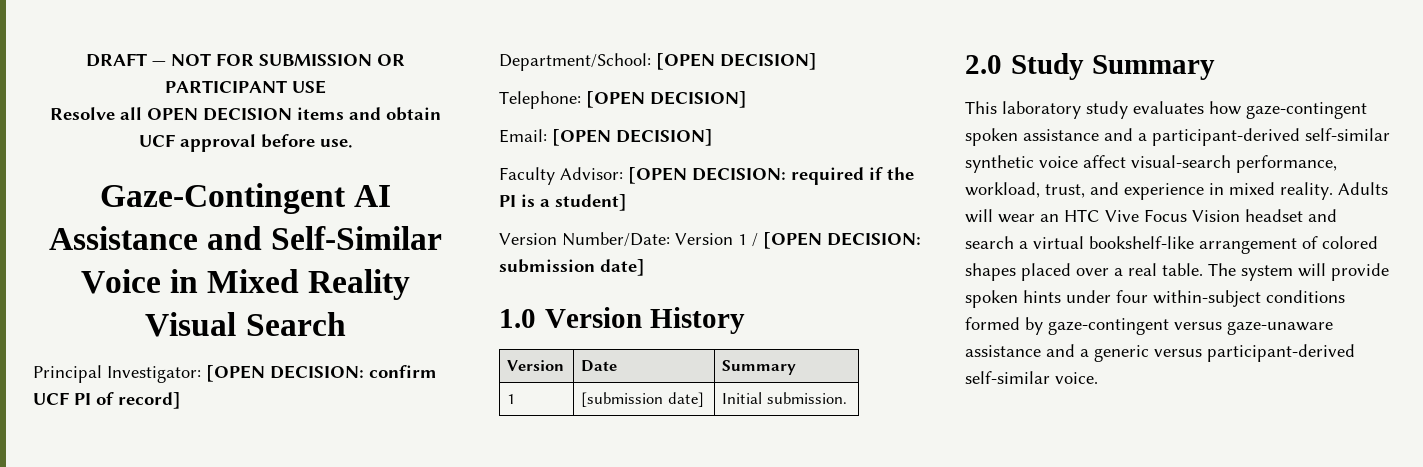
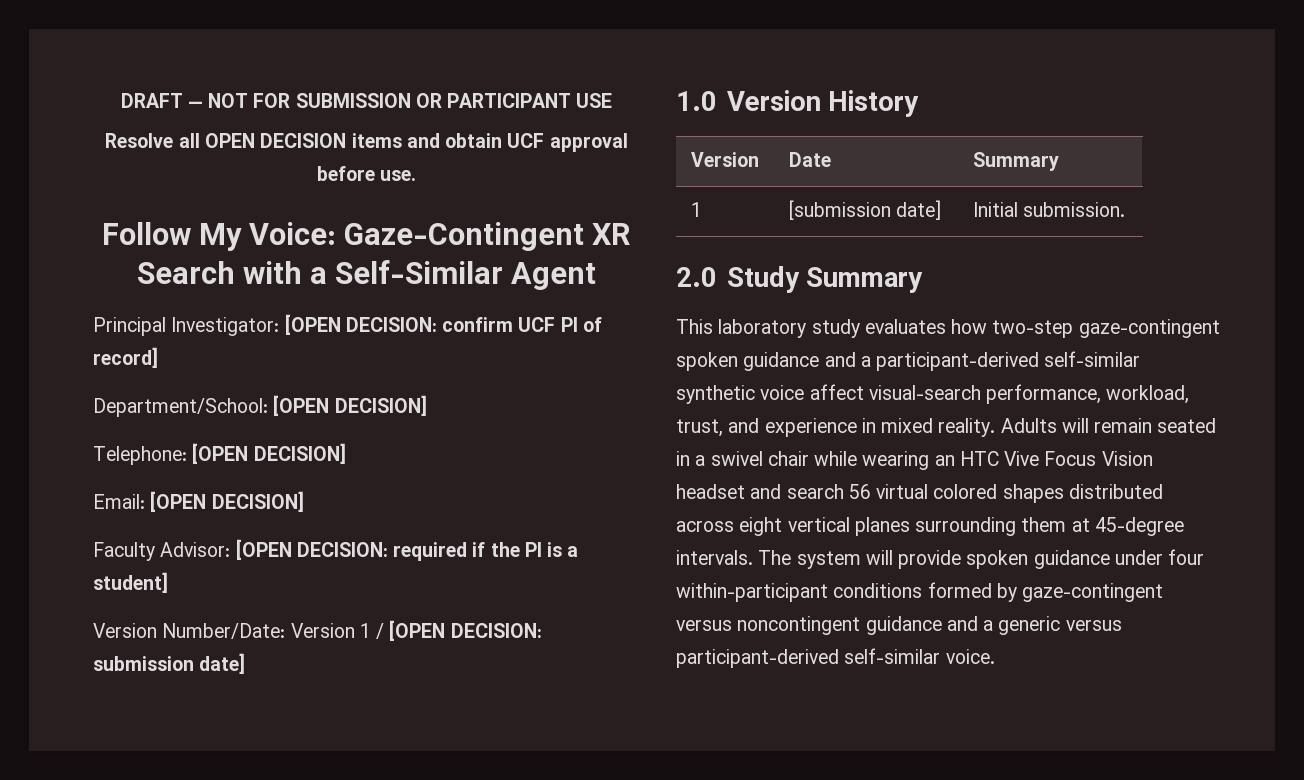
- Gaze-Contingent AI Assistance and Self-Similar Voice in Mixed Reality Visual Search
+ Follow My Voice: Gaze-Contingent XR Search with a Self-Similar Agent
- This laboratory study evaluates how gaze-contingent spoken assistance and a participant-derived self-similar synthetic voice affect visual-search performance, workload, trust, and experience in mixed reality.
+ This laboratory study evaluates how two-step gaze-contingent spoken guidance and a participant-derived self-similar synthetic voice affect visual-search performance, workload, trust, and experience in mixed reality.
- Adults will wear an HTC Vive Focus Vision headset and search a virtual bookshelf-like arrangement of colored shapes placed over a real table.
+ Adults will remain seated in a swivel chair while wearing an HTC Vive Focus Vision headset and search 56 virtual colored shapes distributed across eight vertical planes surrounding them at 45-degree intervals.
- The system will provide spoken hints under four within-subject conditions formed by gaze-contingent versus gaze-unaware assistance and a generic versus participant-derived self-similar voice.
+ The system will provide spoken guidance under four within-participant conditions formed by gaze-contingent versus noncontingent guidance and a generic versus participant-derived self-similar voice.

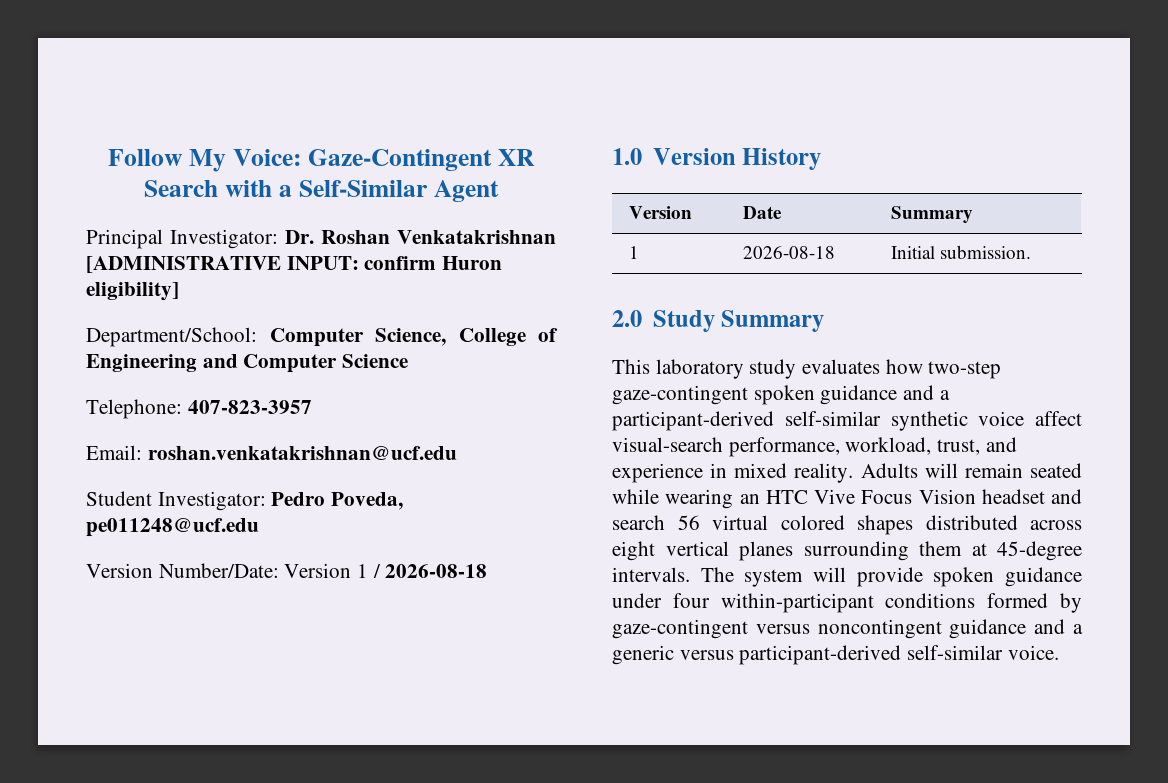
- DRAFT — NOT FOR SUBMISSION OR PARTICIPANT USE
- Resolve all OPEN DECISION items and obtain UCF approval before use.
- Principal Investigator: [OPEN DECISION: confirm UCF PI of record]
- Department/School: [OPEN DECISION]
+ Principal Investigator: Dr. Roshan Venkatakrishnan [ADMINISTRATIVE INPUT: confirm Huron eligibility]
+ Department/School: Computer Science, College of Engineering and Computer Science
- Telephone: [OPEN DECISION]
+ Telephone: 407-823-3957
- Email: [OPEN DECISION]
- Faculty Advisor: [OPEN DECISION: required if the PI is a student]
+ Email: roshan.venkatakrishnan@ucf.edu
+ Student Investigator: Pedro Poveda, pe011248@ucf.edu
- Version Number/Date: Version 1 / [OPEN DECISION: submission date]
+ Version Number/Date: Version 1 / 2026-08-18
- 1 | [submission date] | Initial submission.
+ 1 | 2026-08-18 | Initial submission.
- Adults will remain seated in a swivel chair while wearing an HTC Vive Focus Vision headset and search 56 virtual colored shapes distributed across eight vertical planes surrounding them at 45-degree intervals.
+ Adults will remain seated while wearing an HTC Vive Focus Vision headset and search 56 virtual colored shapes distributed across eight vertical planes surrounding them at 45-degree intervals.

